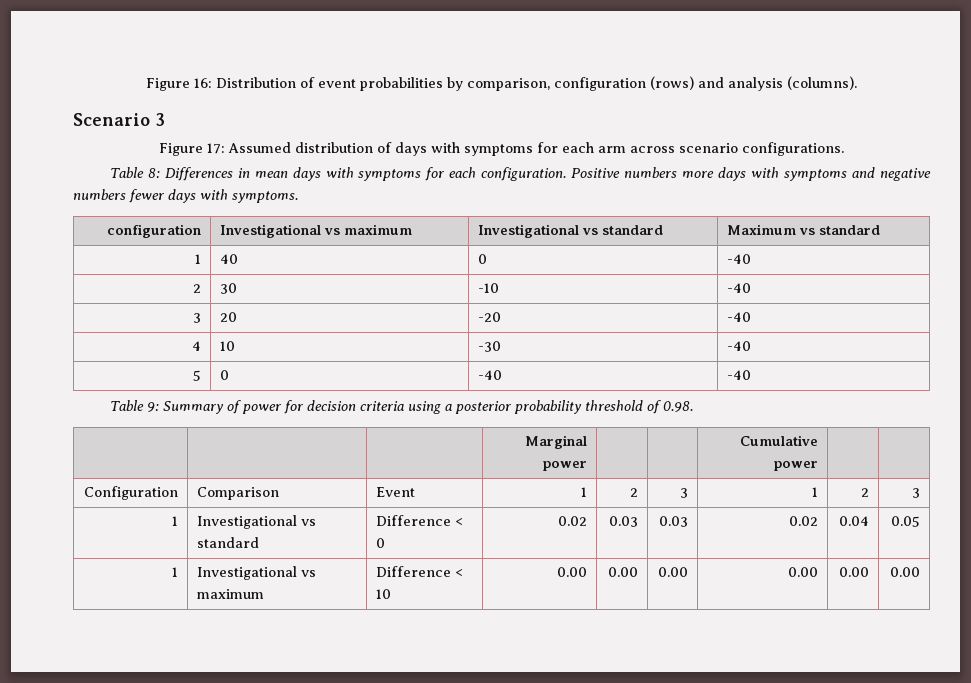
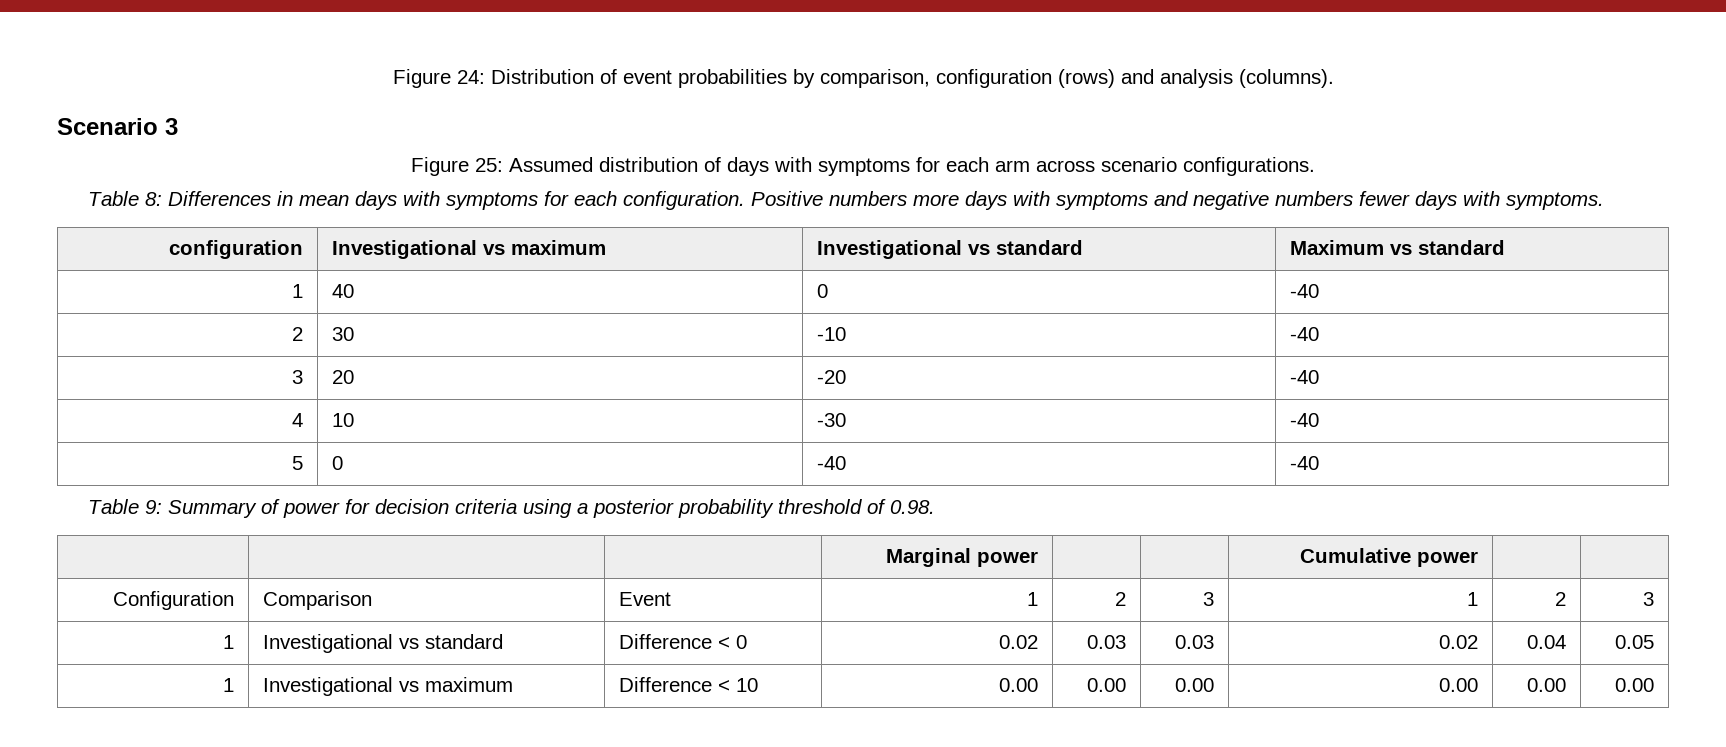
- Figure 16: Distribution of event probabilities by comparison, configuration (rows) and analysis (columns).
+ Figure 24: Distribution of event probabilities by comparison, configuration (rows) and analysis (columns).
- Figure 17: Assumed distribution of days with symptoms for each arm across scenario configurations.
+ Figure 25: Assumed distribution of days with symptoms for each arm across scenario configurations.

